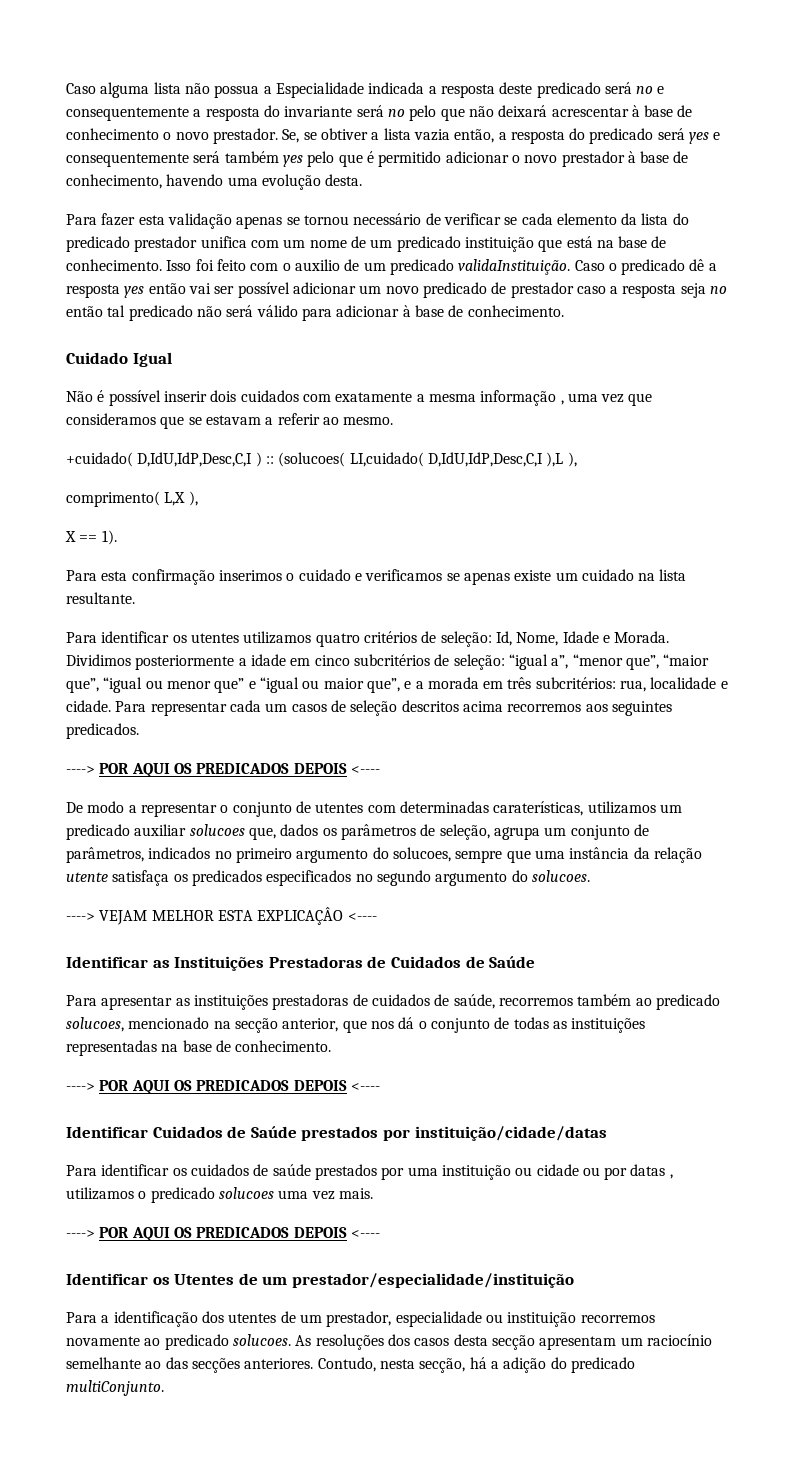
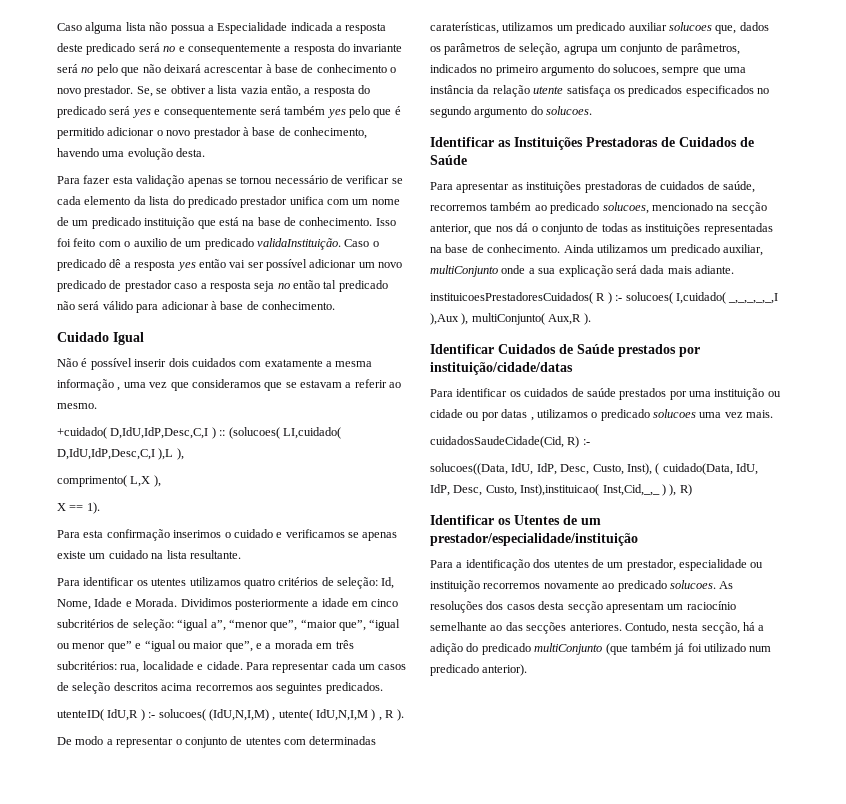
  Para representar cada um casos de seleção descritos acima recorremos aos seguintes predicados.
- ----> POR AQUI OS PREDICADOS DEPOIS <----
+ utenteID( IdU,R ) :- solucoes( (IdU,N,I,M) , utente( IdU,N,I,M ) , R ).
- ----> VEJAM MELHOR ESTA EXPLICAÇÂO <----
- Para apresentar as instituições prestadoras de cuidados de saúde, recorremos também ao predicado solucoes, mencionado na secção anterior, que nos dá o conjunto de todas as instituições representadas na base de conhecimento.
- ----> POR AQUI OS PREDICADOS DEPOIS <----
+ Para apresentar as instituições prestadoras de cuidados de saúde, recorremos também ao predicado solucoes, mencionado na secção anterior, que nos dá o conjunto de todas as instituições representadas na base de conhecimento. Ainda utilizamos um predicado auxiliar, multiConjunto onde a sua explicação será dada mais adiante.
+ instituicoesPrestadoresCuidados( R ) :- solucoes( I,cuidado( _,_,_,_,_,I ),Aux ), multiConjunto( Aux,R ).
  Para identificar os cuidados de saúde prestados por uma instituição ou cidade ou por datas , utilizamos o predicado solucoes uma vez mais.
- ----> POR AQUI OS PREDICADOS DEPOIS <----
+ cuidadosSaudeCidade(Cid, R) :-
+ solucoes((Data, IdU, IdP, Desc, Custo, Inst), ( cuidado(Data, IdU, IdP, Desc, Custo, Inst),instituicao( Inst,Cid,_,_ ) ), R)
- Contudo, nesta secção, há a adição do predicado multiConjunto.
+ Contudo, nesta secção, há a adição do predicado multiConjunto (que também já foi utilizado num predicado anterior).

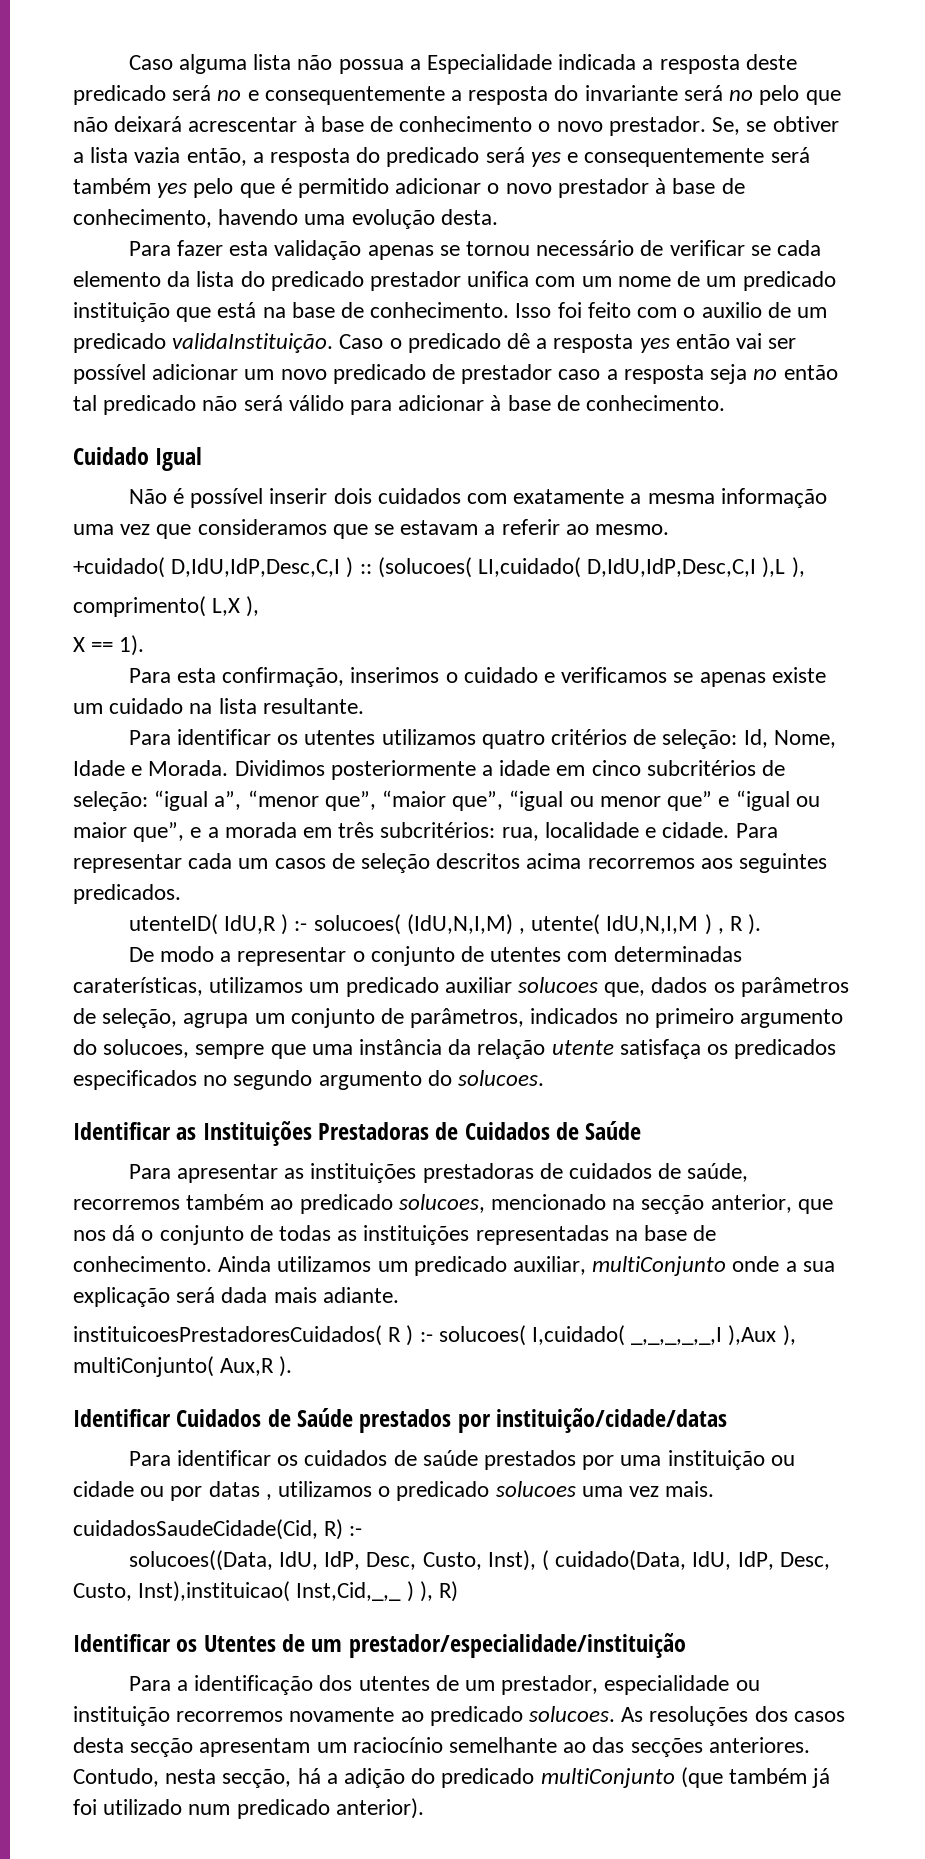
- Não é possível inserir dois cuidados com exatamente a mesma informação , uma vez que consideramos que se estavam a referir ao mesmo.
+ Não é possível inserir dois cuidados com exatamente a mesma informação uma vez que consideramos que se estavam a referir ao mesmo.
- Para esta confirmação inserimos o cuidado e verificamos se apenas existe um cuidado na lista resultante.
+ Para esta confirmação, inserimos o cuidado e verificamos se apenas existe um cuidado na lista resultante.

